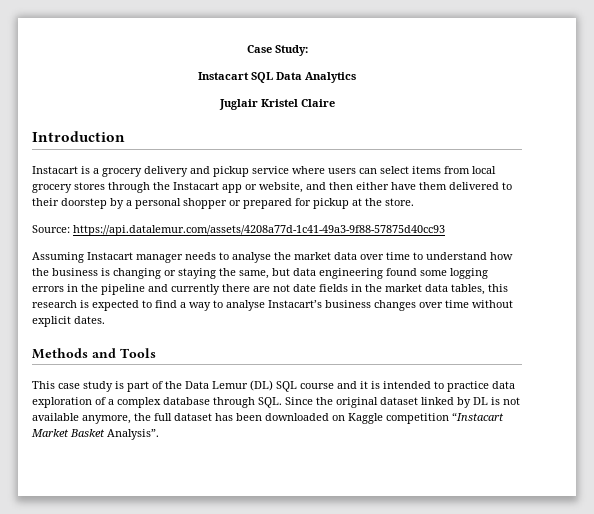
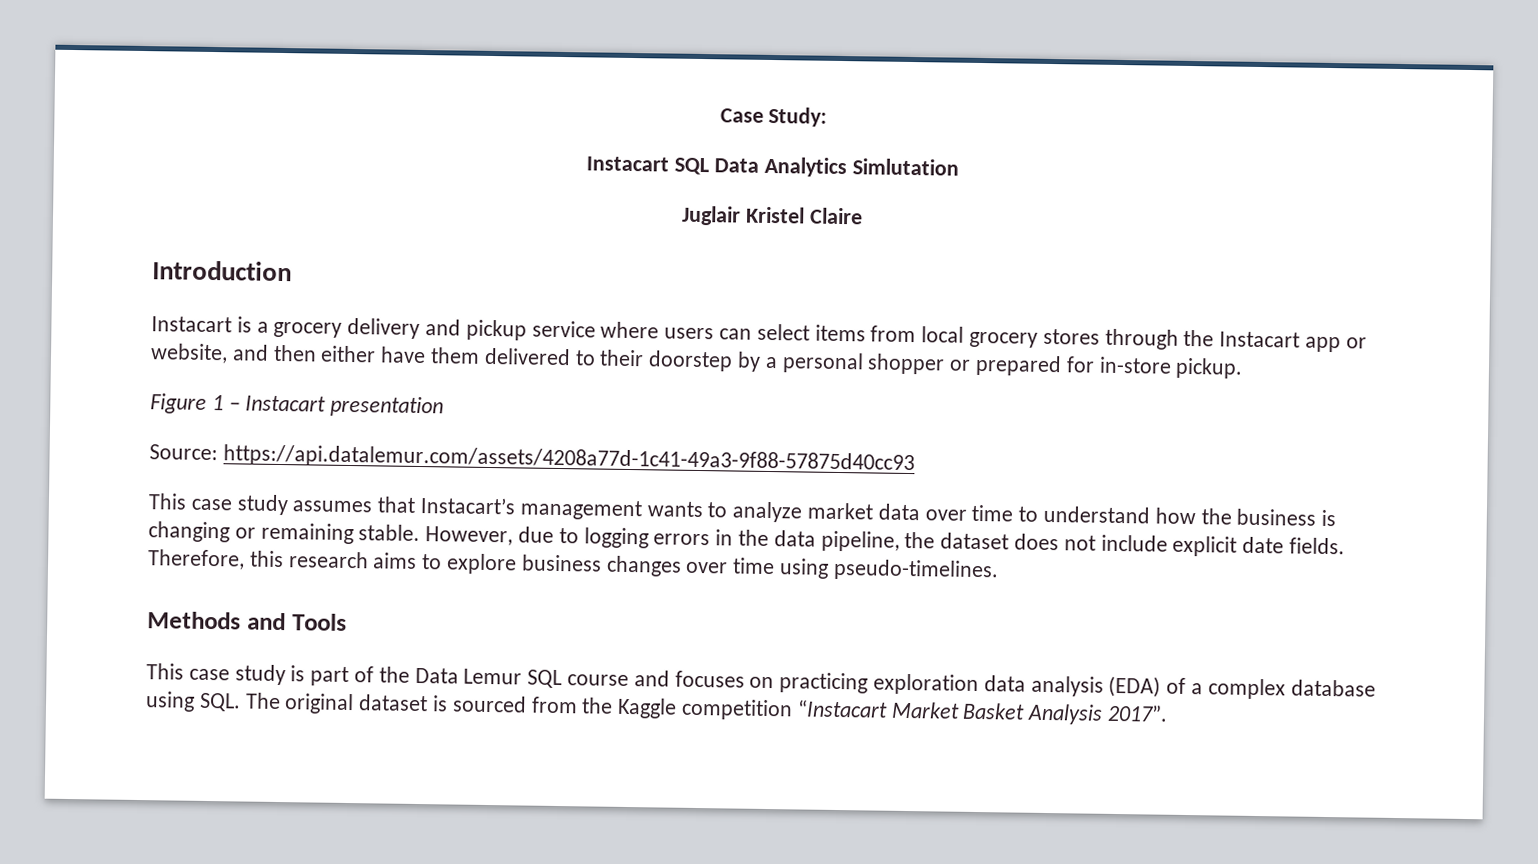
- Instacart SQL Data Analytics
+ Instacart SQL Data Analytics Simlutation
- Instacart is a grocery delivery and pickup service where users can select items from local grocery stores through the Instacart app or website, and then either have them delivered to their doorstep by a personal shopper or prepared for pickup at the store.
+ Instacart is a grocery delivery and pickup service where users can select items from local grocery stores through the Instacart app or website, and then either have them delivered to their doorstep by a personal shopper or prepared for in-store pickup.
+ Figure 1 – Instacart presentation
  Source: https://api.datalemur.com/assets/4208a77d-1c41-49a3-9f88-57875d40cc93
- Assuming Instacart manager needs to analyse the market data over time to understand how the business is changing or staying the same, but data engineering found some logging errors in the pipeline and currently there are not date fields in the market data tables, this research is expected to find a way to analyse Instacart’s business changes over time without explicit dates.
+ This case study assumes that Instacart’s management wants to analyze market data over time to understand how the business is changing or remaining stable. However, due to logging errors in the data pipeline, the dataset does not include explicit date fields. Therefore, this research aims to explore business changes over time using pseudo-timelines.
- This case study is part of the Data Lemur (DL) SQL course and it is intended to practice data exploration of a complex database through SQL. Since the original dataset linked by DL is not available anymore, the full dataset has been downloaded on Kaggle competition “Instacart Market Basket Analysis”.
+ This case study is part of the Data Lemur SQL course and focuses on practicing exploration data analysis (EDA) of a complex database using SQL. The original dataset is sourced from the Kaggle competition “Instacart Market Basket Analysis 2017”.

